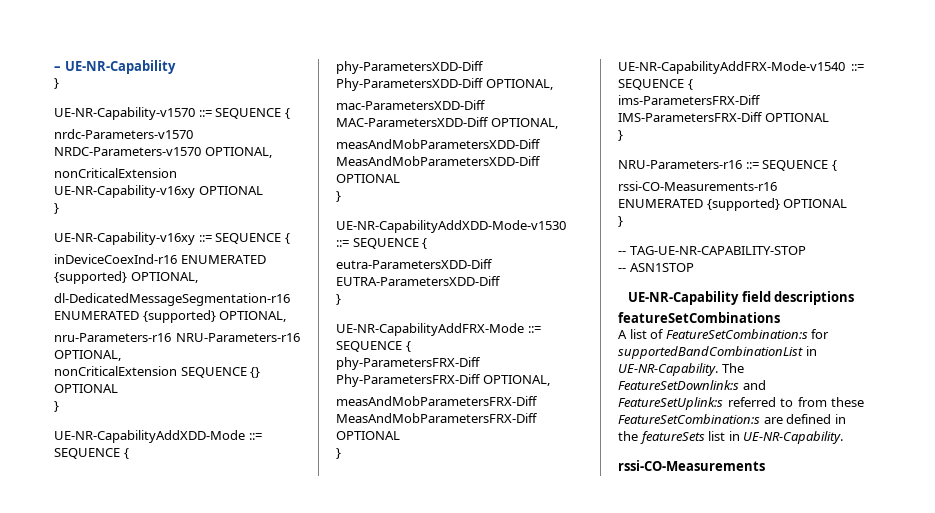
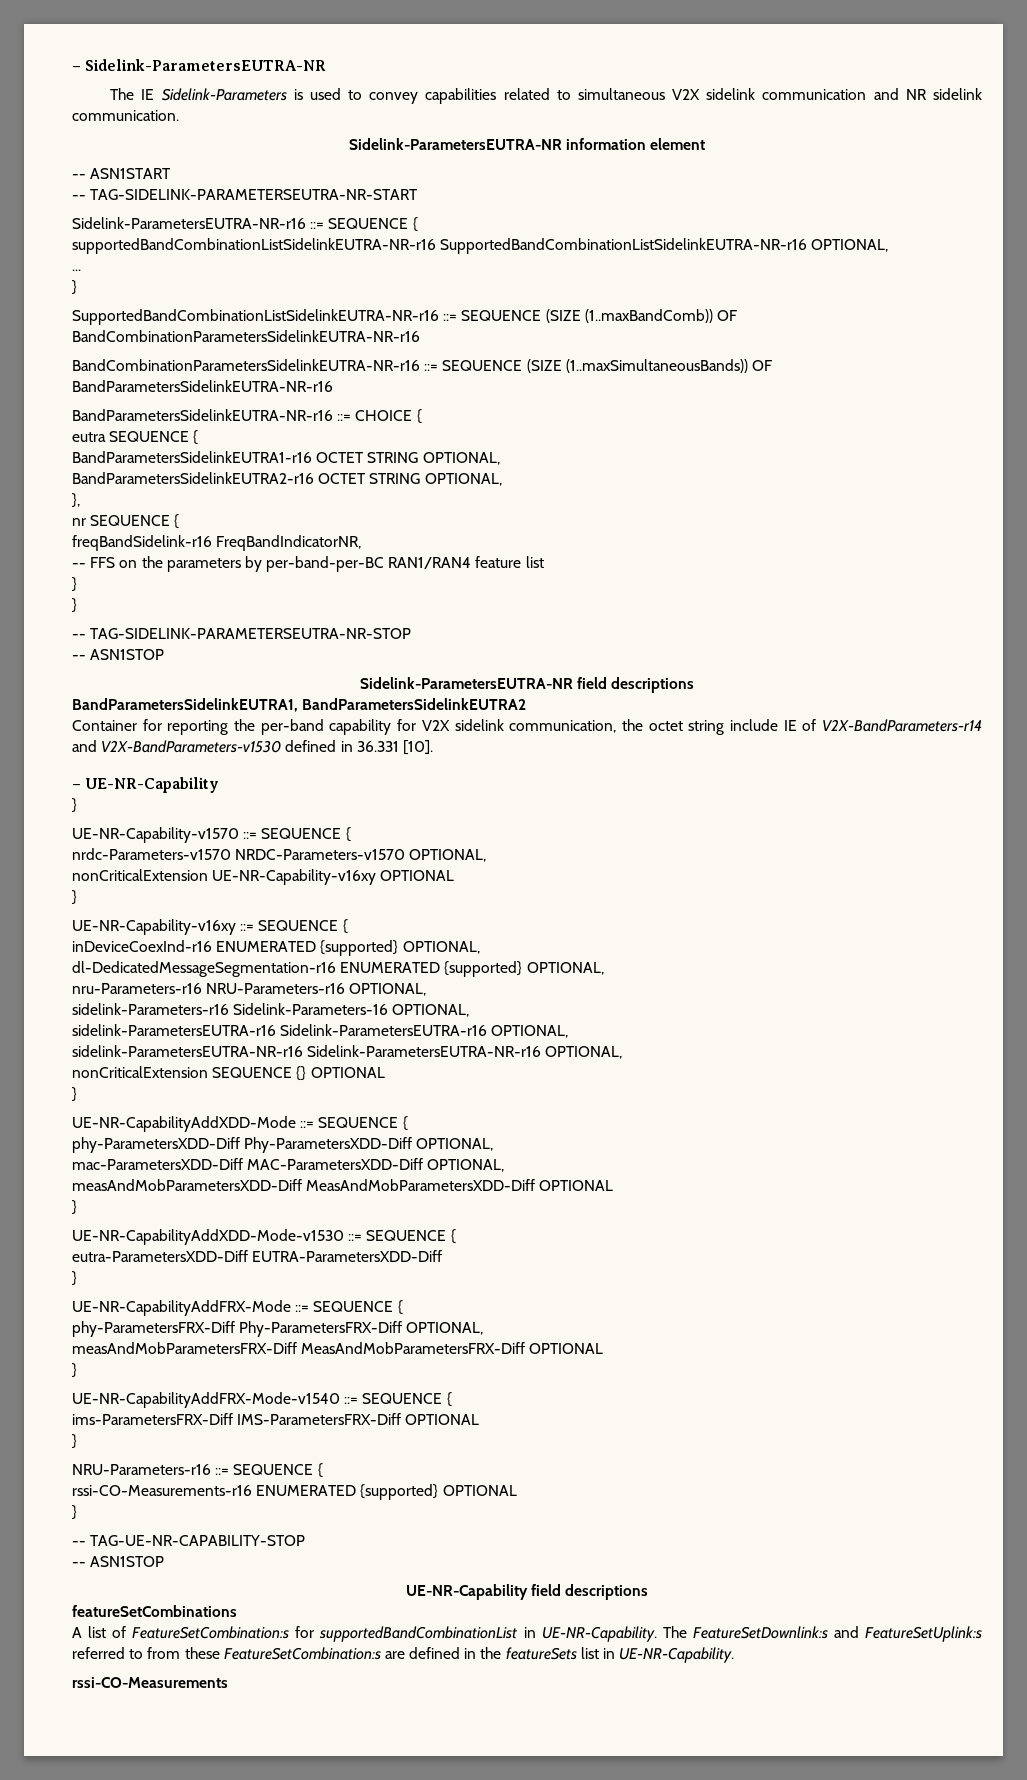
+ – Sidelink-ParametersEUTRA-NR
+ The IE Sidelink-Parameters is used to convey capabilities related to simultaneous V2X sidelink communication and NR sidelink communication.
+ Sidelink-ParametersEUTRA-NR information element
+ -- ASN1START
+ -- TAG-SIDELINK-PARAMETERSEUTRA-NR-START
+ Sidelink-ParametersEUTRA-NR-r16 ::= SEQUENCE {
+ supportedBandCombinationListSidelinkEUTRA-NR-r16 SupportedBandCombinationListSidelinkEUTRA-NR-r16 OPTIONAL,
+ ...
+ }
+ SupportedBandCombinationListSidelinkEUTRA-NR-r16 ::= SEQUENCE (SIZE (1..maxBandComb)) OF BandCombinationParametersSidelinkEUTRA-NR-r16
+ BandCombinationParametersSidelinkEUTRA-NR-r16 ::= SEQUENCE (SIZE (1..maxSimultaneousBands)) OF BandParametersSidelinkEUTRA-NR-r16
+ BandParametersSidelinkEUTRA-NR-r16 ::= CHOICE {
+ eutra SEQUENCE {
+ BandParametersSidelinkEUTRA1-r16 OCTET STRING OPTIONAL,
+ BandParametersSidelinkEUTRA2-r16 OCTET STRING OPTIONAL,
+ },
+ nr SEQUENCE {
+ freqBandSidelink-r16 FreqBandIndicatorNR,
+ -- FFS on the parameters by per-band-per-BC RAN1/RAN4 feature list
+ }
+ }
+ -- TAG-SIDELINK-PARAMETERSEUTRA-NR-STOP
+ -- ASN1STOP
+ Sidelink-ParametersEUTRA-NR field descriptions
+ BandParametersSidelinkEUTRA1, BandParametersSidelinkEUTRA2
+ Container for reporting the per-band capability for V2X sidelink communication, the octet string include IE of V2X-BandParameters-r14 and V2X-BandParameters-v1530 defined in 36.331 [10].
+ sidelink-Parameters-r16 Sidelink-Parameters-16 OPTIONAL,
+ sidelink-ParametersEUTRA-r16 Sidelink-ParametersEUTRA-r16 OPTIONAL,
+ sidelink-ParametersEUTRA-NR-r16 Sidelink-ParametersEUTRA-NR-r16 OPTIONAL,

